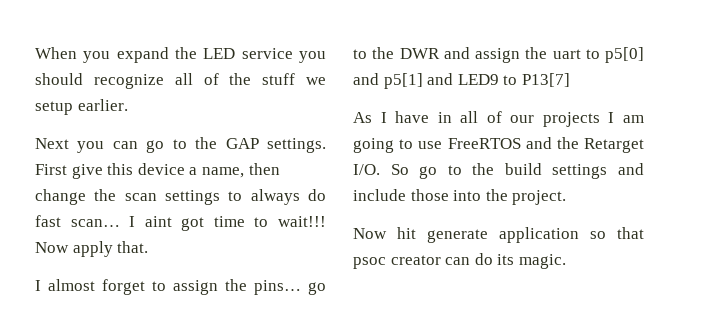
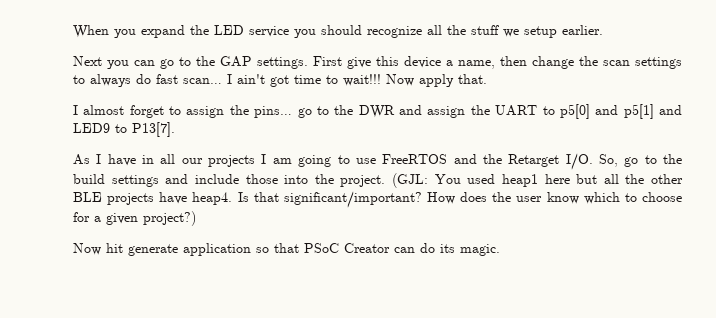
- When you expand the LED service you should recognize all of the stuff we setup earlier.
+ When you expand the LED service you should recognize all the stuff we setup earlier.
- I aint got time to wait!!!
+ I ain't got time to wait!!!
- I almost forget to assign the pins… go to the DWR and assign the uart to p5[0] and p5[1] and LED9 to P13[7]
+ I almost forget to assign the pins… go to the DWR and assign the UART to p5[0] and p5[1] and LED9 to P13[7].
- As I have in all of our projects I am going to use FreeRTOS and the Retarget I/O. So go to the build settings and include those into the project.
+ As I have in all our projects I am going to use FreeRTOS and the Retarget I/O. So, go to the build settings and include those into the project. (GJL: You used heap1 here but all the other BLE projects have heap4. Is that significant/important? How does the user know which to choose for a given project?)
- Now hit generate application so that psoc creator can do its magic.
+ Now hit generate application so that PSoC Creator can do its magic.

